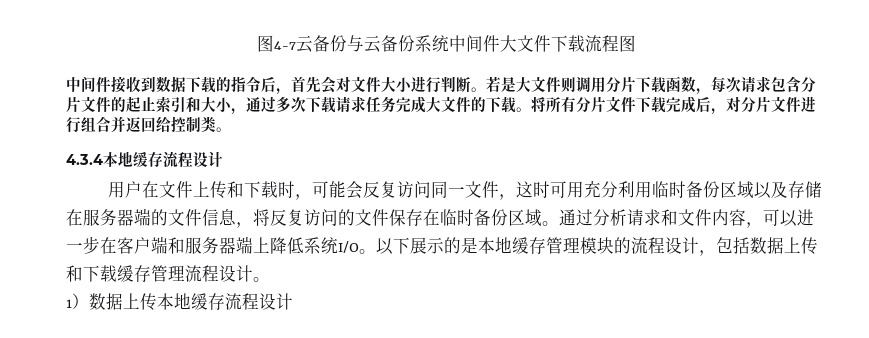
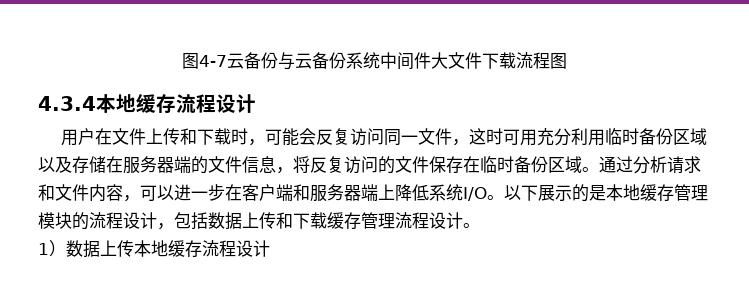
- 中间件接收到数据下载的指令后，首先会对文件大小进行判断。若是大文件则调用分片下载函数，每次请求包含分片文件的起止索引和大小，通过多次下载请求任务完成大文件的下载。将所有分片文件下载完成后，对分片文件进行组合并返回给控制类。

